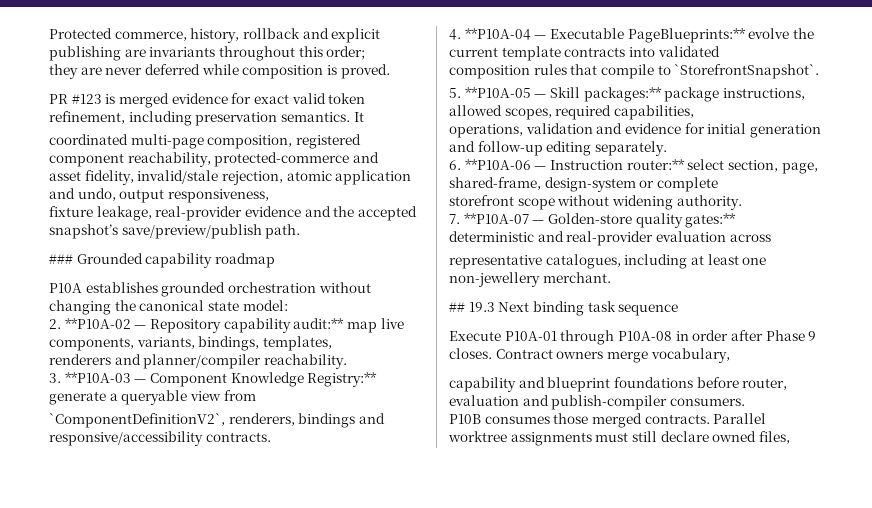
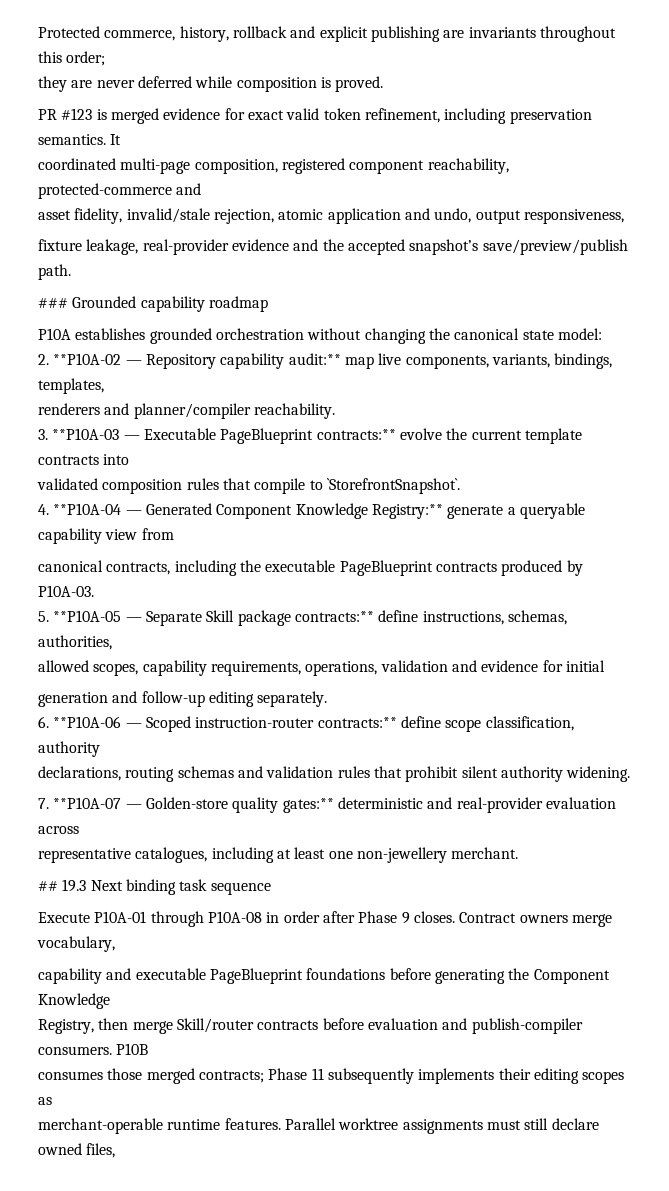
- 3. **P10A-03 — Component Knowledge Registry:** generate a queryable view from
- `ComponentDefinitionV2`, renderers, bindings and responsive/accessibility contracts.
- 4. **P10A-04 — Executable PageBlueprints:** evolve the current template contracts into validated
- composition rules that compile to `StorefrontSnapshot`.
+ 3. **P10A-03 — Executable PageBlueprint contracts:** evolve the current template contracts into
+ validated composition rules that compile to `StorefrontSnapshot`.
- 5. **P10A-05 — Skill packages:** package instructions, allowed scopes, required capabilities,
- operations, validation and evidence for initial generation and follow-up editing separately.
+ 4. **P10A-04 — Generated Component Knowledge Registry:** generate a queryable capability view from
+ canonical contracts, including the executable PageBlueprint contracts produced by P10A-03.
+ 5. **P10A-05 — Separate Skill package contracts:** define instructions, schemas, authorities,
+ allowed scopes, capability requirements, operations, validation and evidence for initial
+ generation and follow-up editing separately.
- 6. **P10A-06 — Instruction router:** select section, page, shared-frame, design-system or complete
- storefront scope without widening authority.
+ 6. **P10A-06 — Scoped instruction-router contracts:** define scope classification, authority
+ declarations, routing schemas and validation rules that prohibit silent authority widening.
- capability and blueprint foundations before router, evaluation and publish-compiler consumers.
- P10B consumes those merged contracts.
+ capability and executable PageBlueprint foundations before generating the Component Knowledge
+ Registry, then merge Skill/router contracts before evaluation and publish-compiler consumers. P10B
+ consumes those merged contracts; Phase 11 subsequently implements their editing scopes as
+ merchant-operable runtime features.

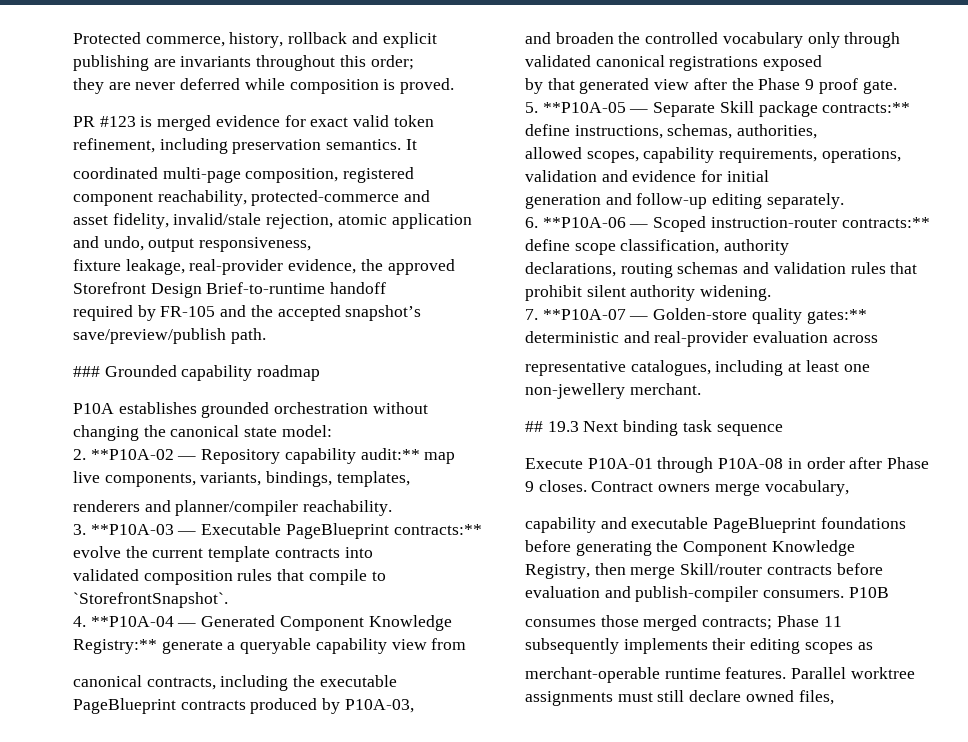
- fixture leakage, real-provider evidence and the accepted snapshot’s save/preview/publish path.
+ fixture leakage, real-provider evidence, the approved Storefront Design Brief-to-runtime handoff
+ required by FR-105 and the accepted snapshot’s save/preview/publish path.
- canonical contracts, including the executable PageBlueprint contracts produced by P10A-03.
+ canonical contracts, including the executable PageBlueprint contracts produced by P10A-03,
+ and broaden the controlled vocabulary only through validated canonical registrations exposed
+ by that generated view after the Phase 9 proof gate.

